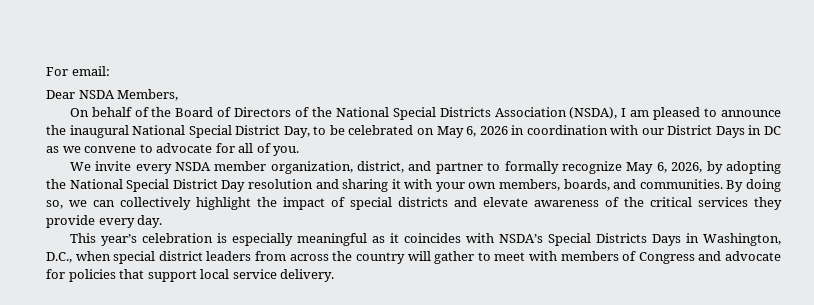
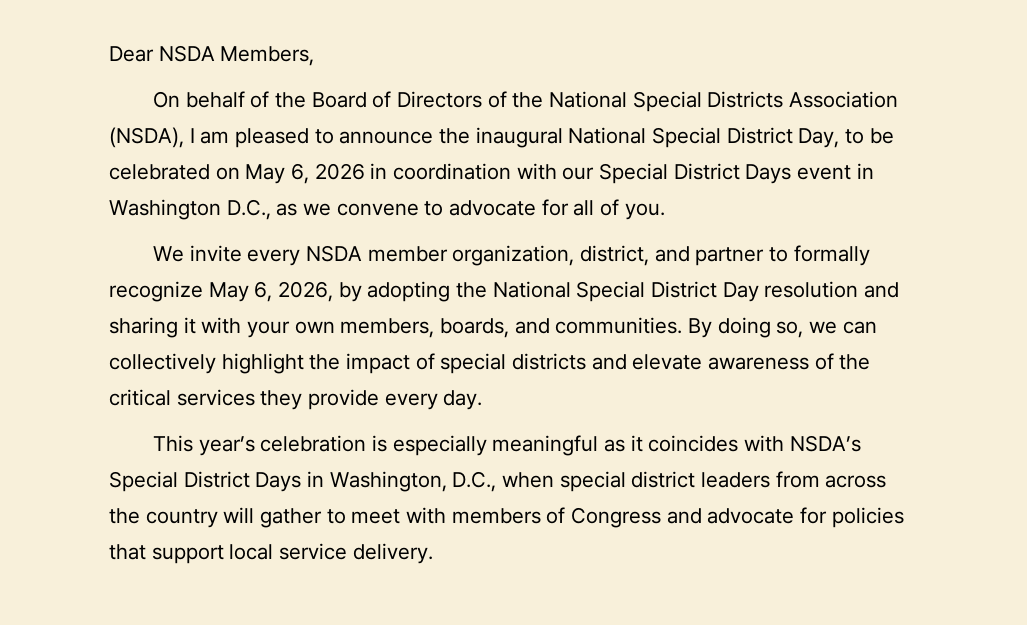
- For email:
- On behalf of the Board of Directors of the National Special Districts Association (NSDA), I am pleased to announce the inaugural National Special District Day, to be celebrated on May 6, 2026 in coordination with our District Days in DC as we convene to advocate for all of you.
+ On behalf of the Board of Directors of the National Special Districts Association (NSDA), I am pleased to announce the inaugural National Special District Day, to be celebrated on May 6, 2026 in coordination with our Special District Days event in Washington D.C., as we convene to advocate for all of you.
- This year’s celebration is especially meaningful as it coincides with NSDA’s Special Districts Days in Washington, D.C., when special district leaders from across the country will gather to meet with members of Congress and advocate for policies that support local service delivery.
+ This year’s celebration is especially meaningful as it coincides with NSDA’s Special District Days in Washington, D.C., when special district leaders from across the country will gather to meet with members of Congress and advocate for policies that support local service delivery.

